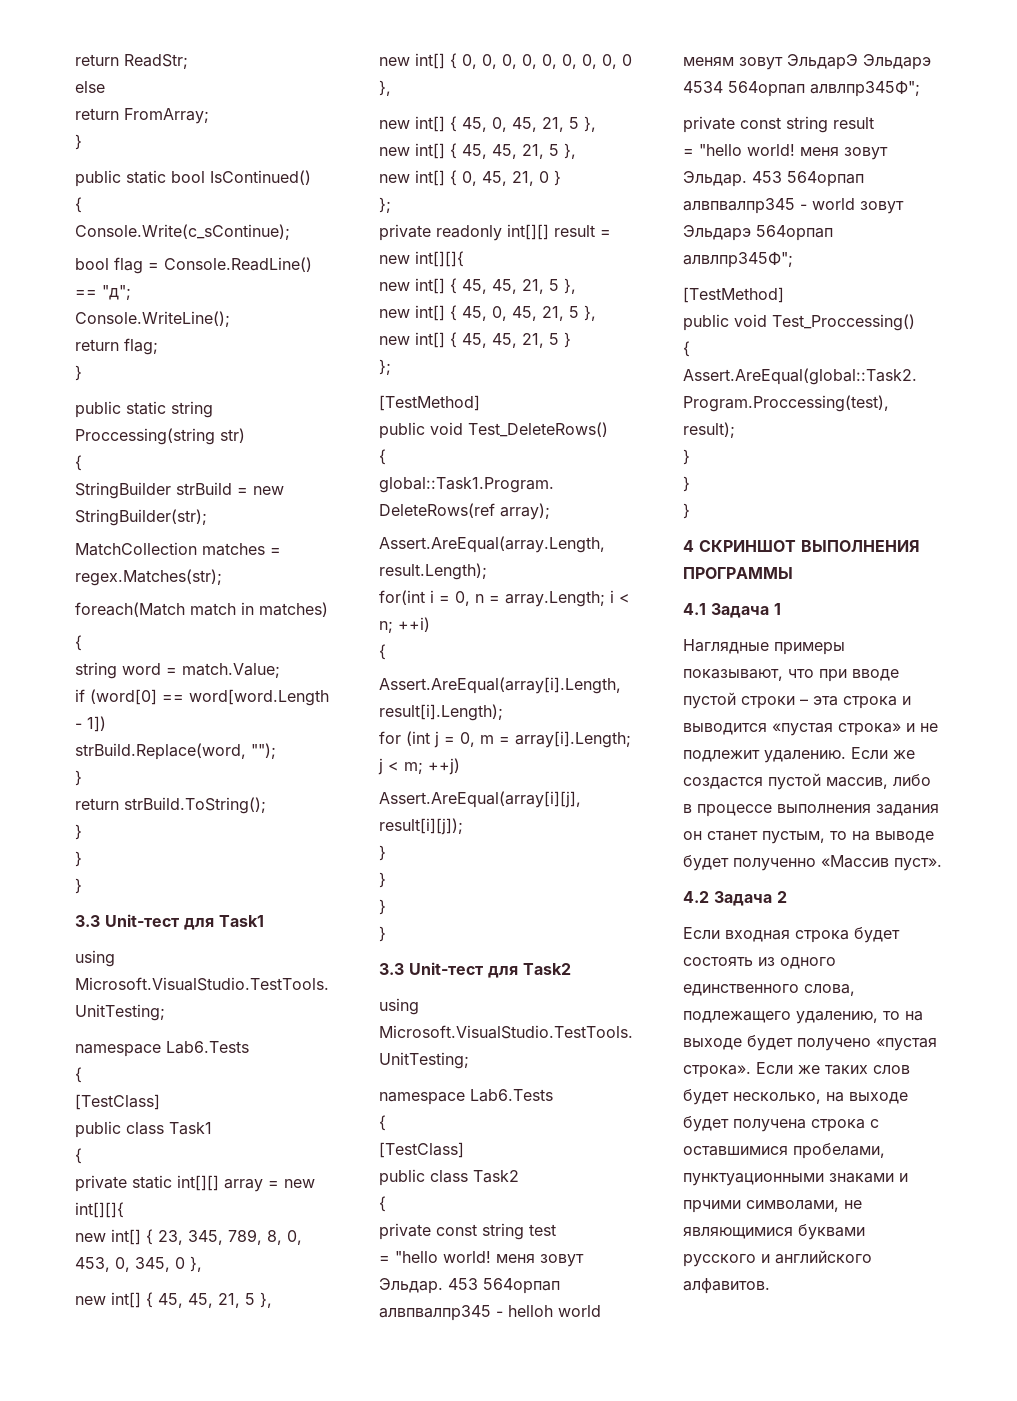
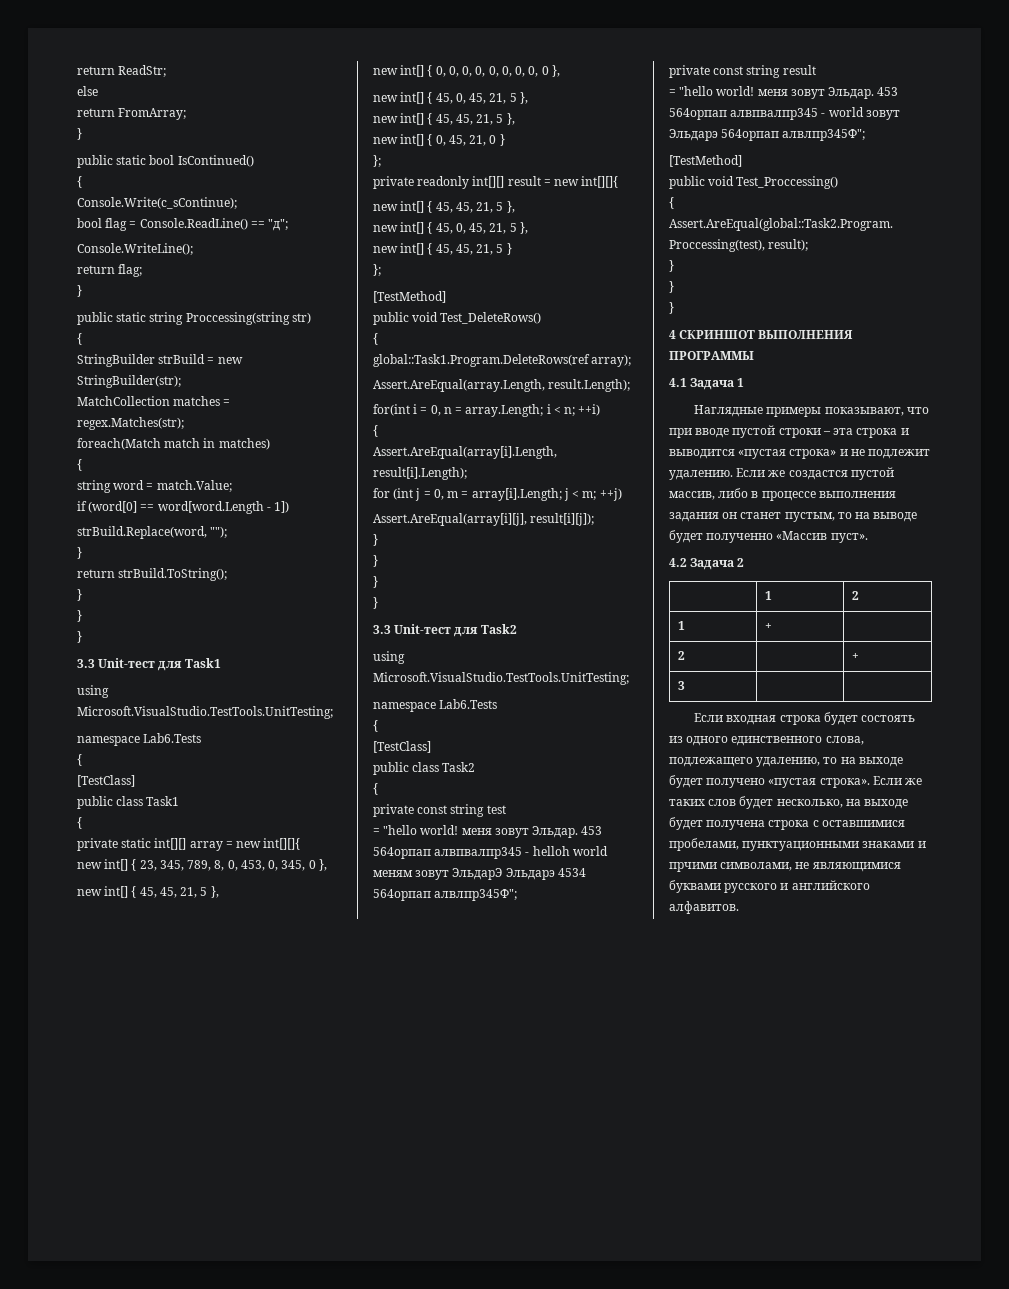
+ | 1 | 2
+ 1 | + |
+ 2 | | +
+ 3 | |

